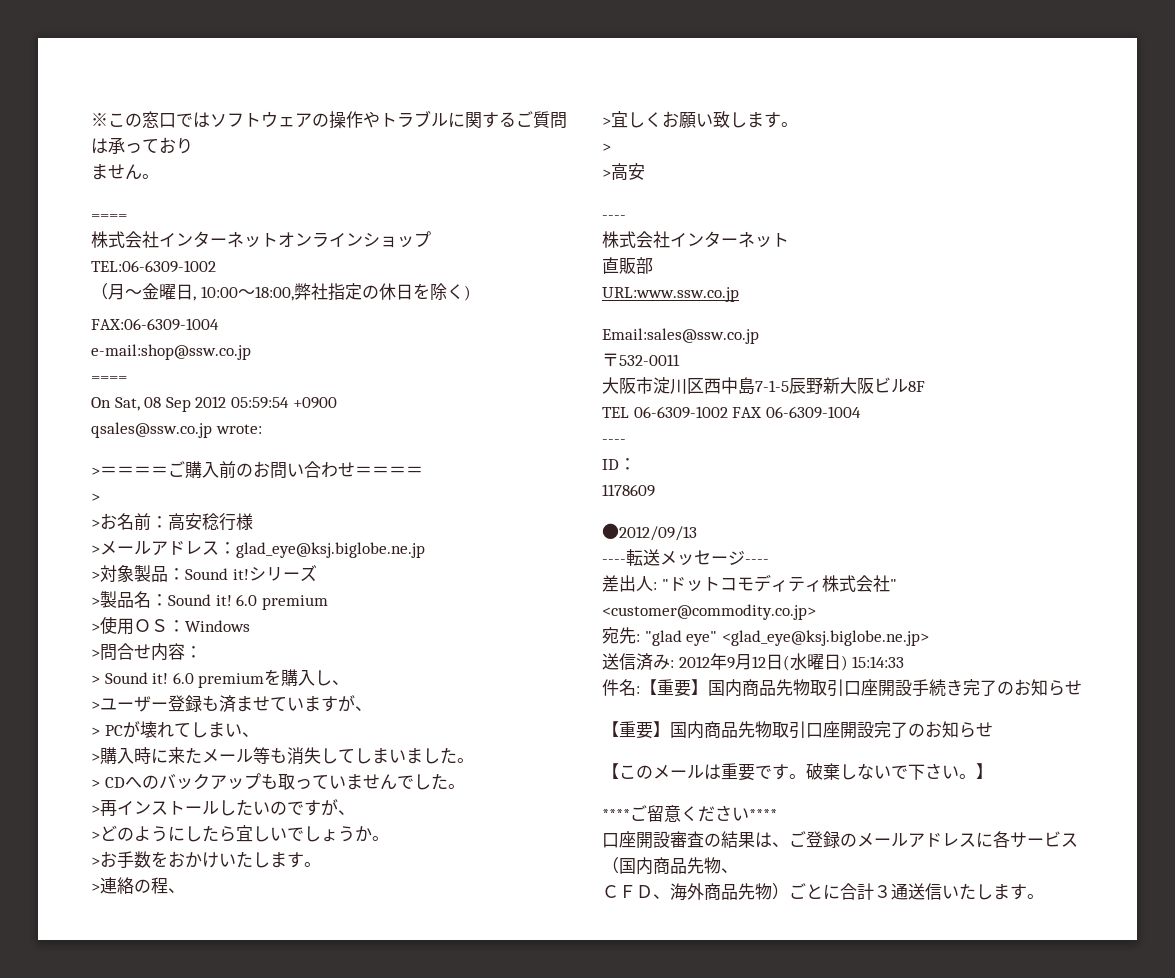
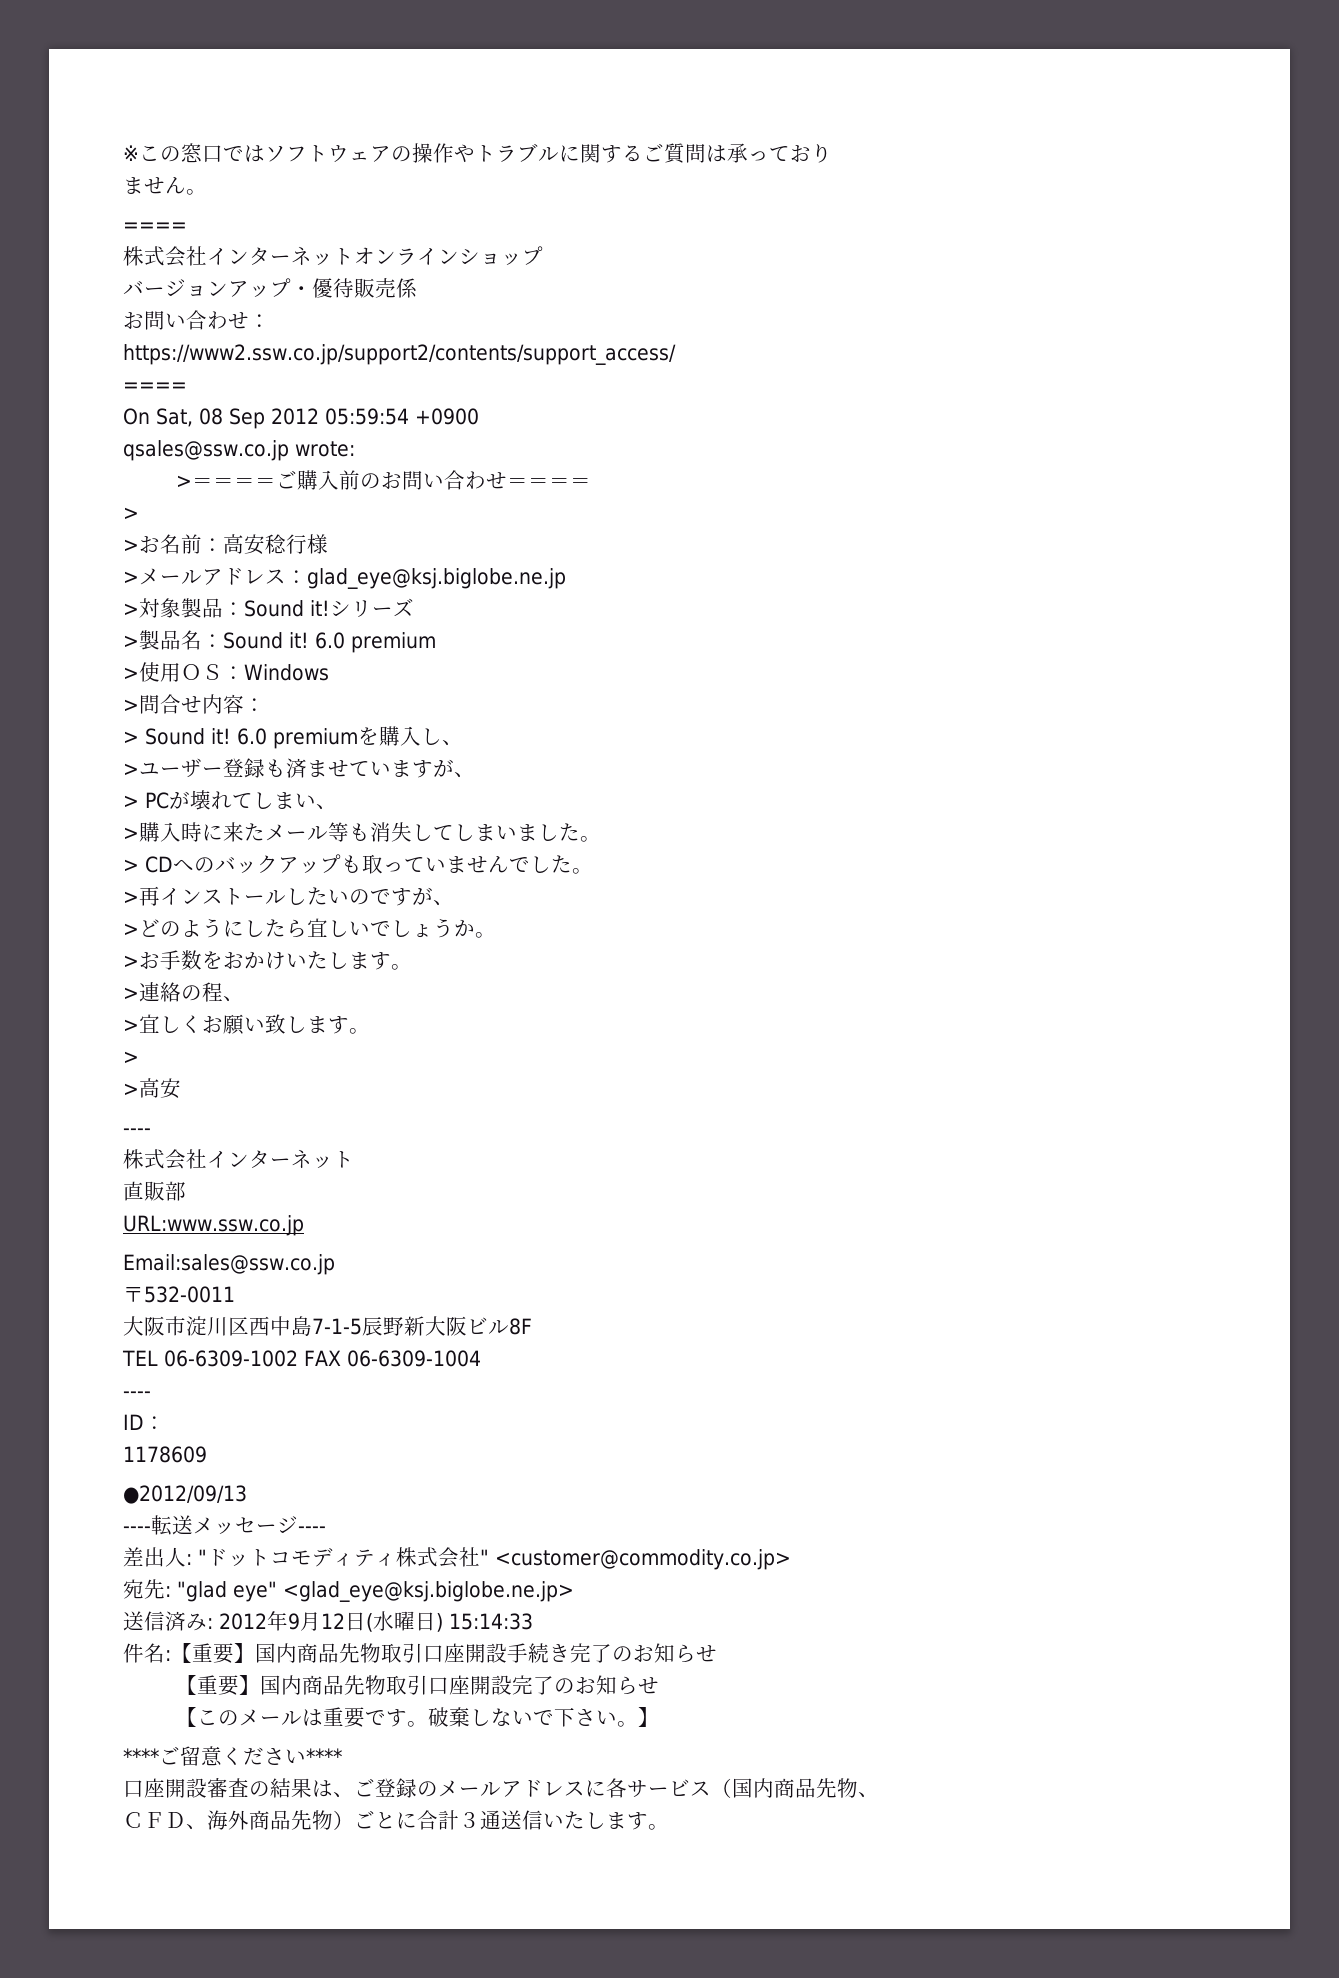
- TEL:06-6309-1002
- （月〜金曜日, 10:00〜18:00,弊社指定の休日を除く)
- FAX:06-6309-1004
- e-mail:shop@ssw.co.jp
+ バージョンアップ・優待販売係
+ お問い合わせ：
+ https://www2.ssw.co.jp/support2/contents/support_access/

